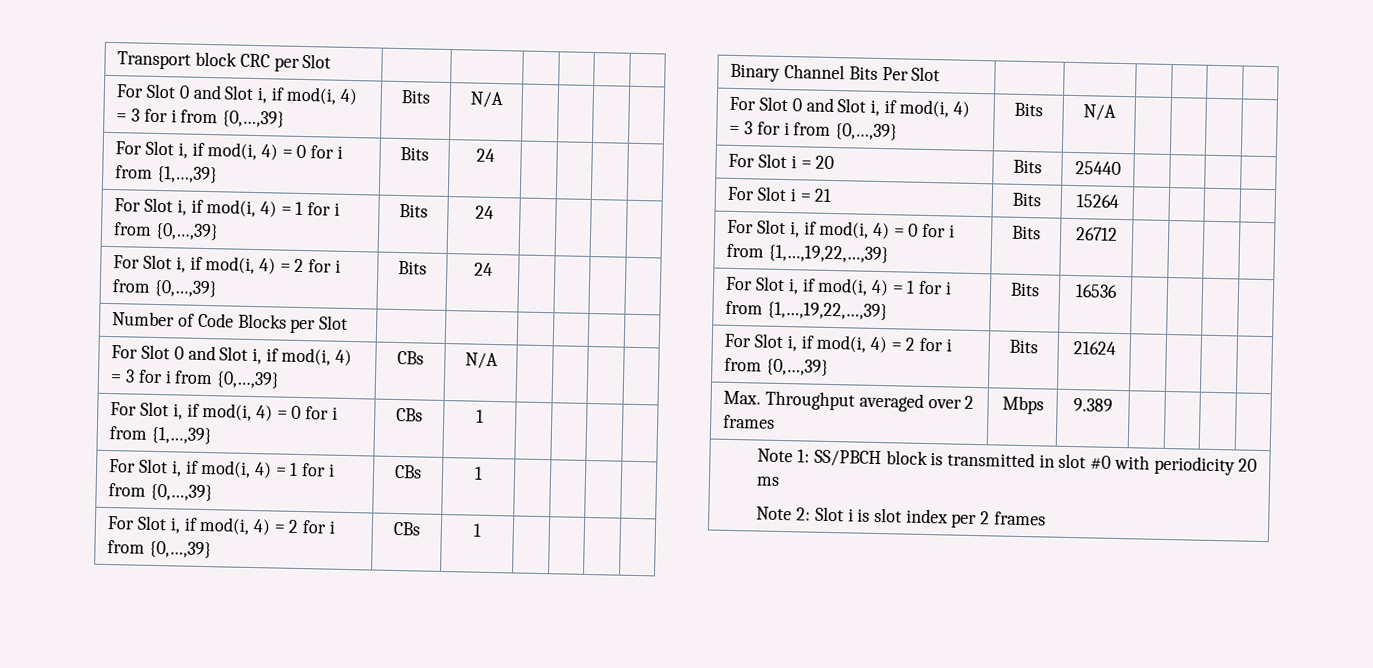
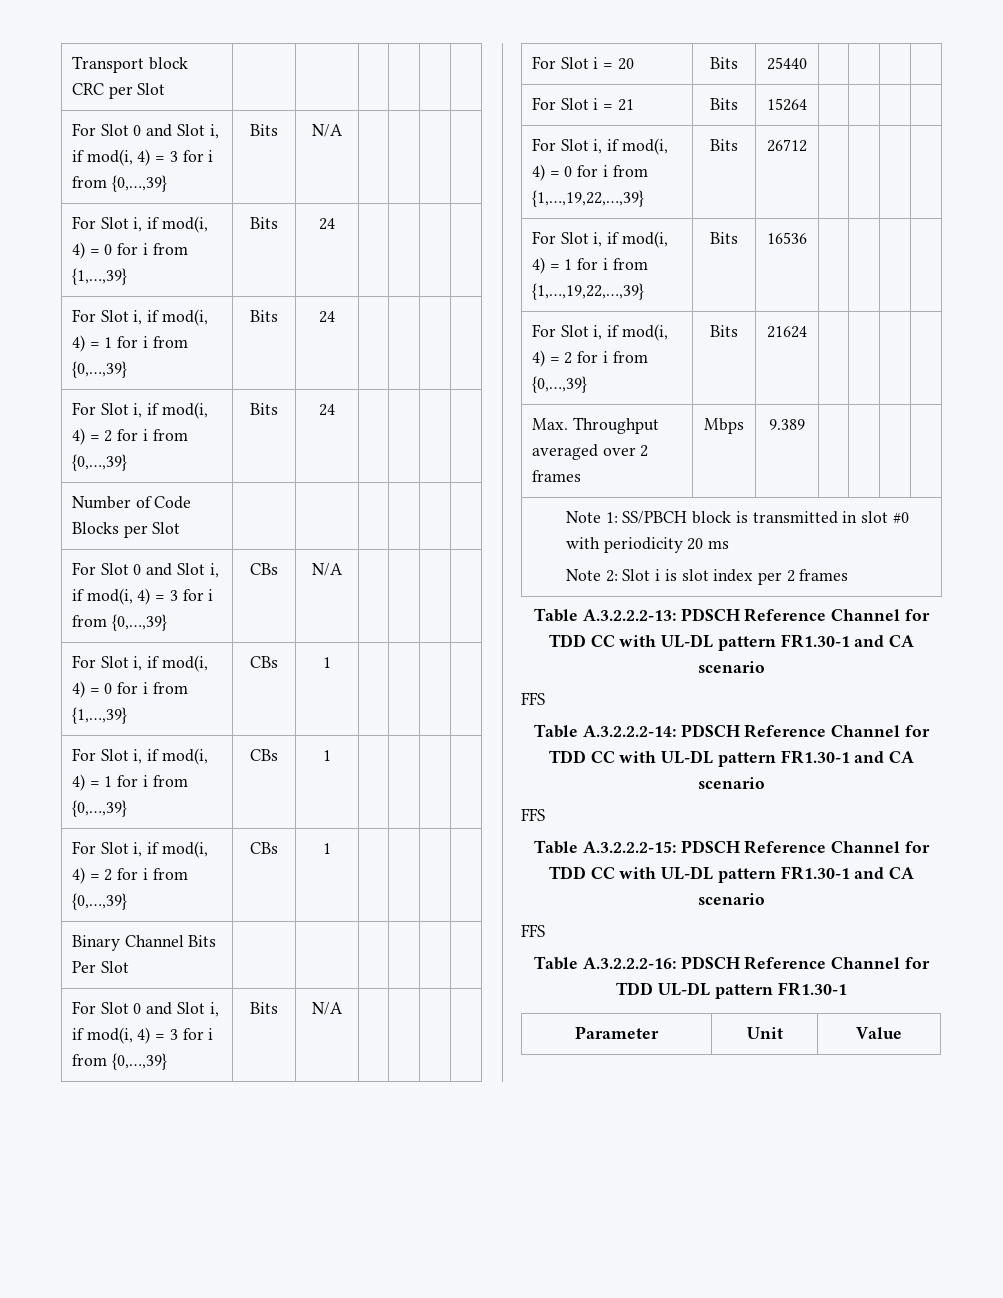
+ Table A.3.2.2.2-13: PDSCH Reference Channel for TDD CC with UL-DL pattern FR1.30-1 and CA scenario
+ FFS
+ Table A.3.2.2.2-14: PDSCH Reference Channel for TDD CC with UL-DL pattern FR1.30-1 and CA scenario
+ FFS
+ Table A.3.2.2.2-15: PDSCH Reference Channel for TDD CC with UL-DL pattern FR1.30-1 and CA scenario
+ FFS
+ Table A.3.2.2.2-16: PDSCH Reference Channel for TDD UL-DL pattern FR1.30-1
+ Parameter | Unit | Value

